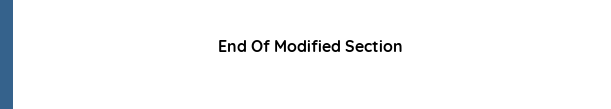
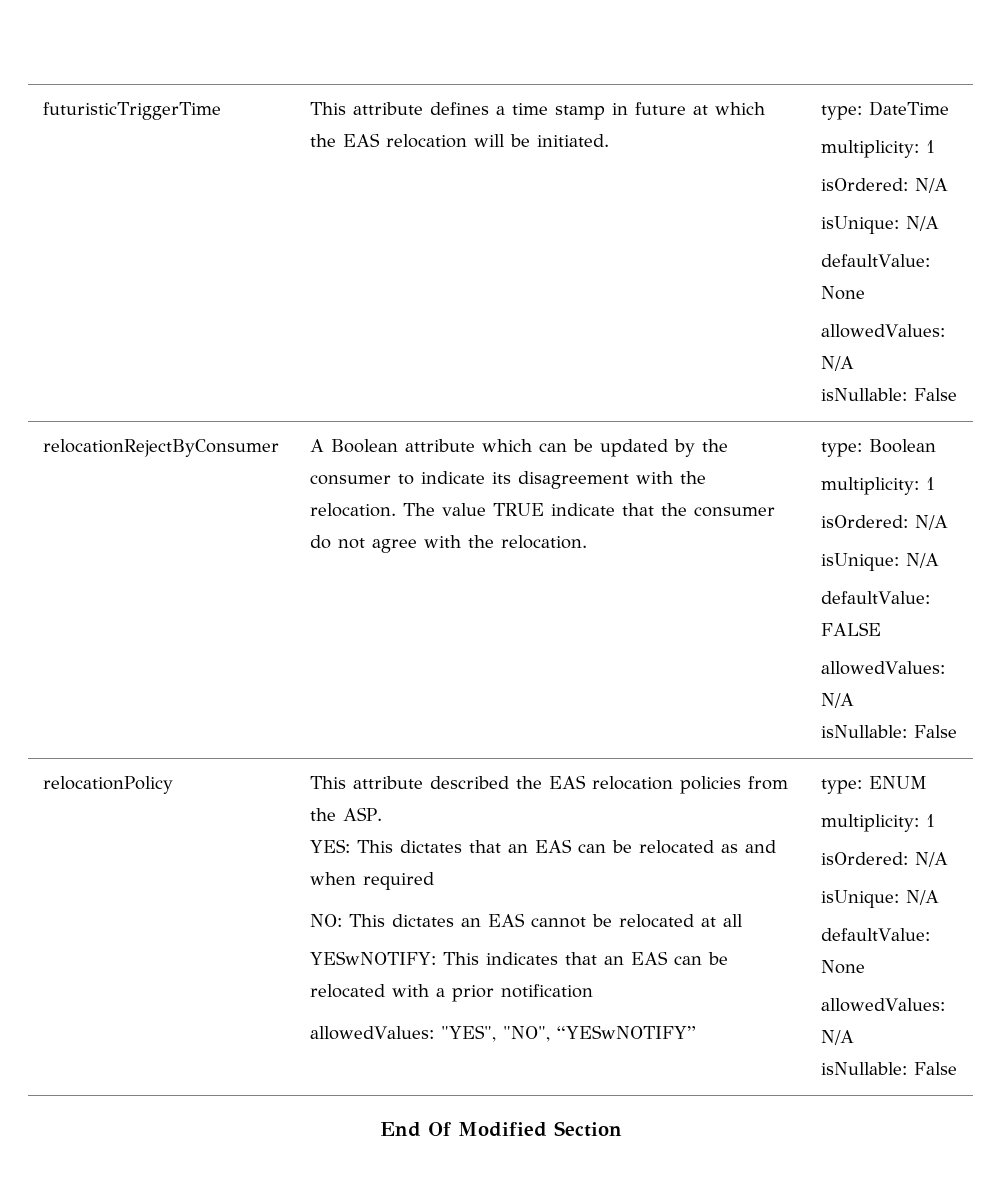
+ futuristicTriggerTime | This attribute defines a time stamp in future at which the EAS relocation will be initiated. | type: DateTime
+ multiplicity: 1
+ isOrdered: N/A
+ isUnique: N/A
+ defaultValue: None
+ allowedValues: N/A
+ isNullable: False
+ relocationRejectByConsumer | A Boolean attribute which can be updated by the consumer to indicate its disagreement with the relocation. The value TRUE indicate that the consumer do not agree with the relocation. | type: Boolean
+ multiplicity: 1
+ isOrdered: N/A
+ isUnique: N/A
+ defaultValue: FALSE
+ allowedValues: N/A
+ isNullable: False
+ relocationPolicy | This attribute described the EAS relocation policies from the ASP.
+ YES: This dictates that an EAS can be relocated as and when required
+ NO: This dictates an EAS cannot be relocated at all
+ YESwNOTIFY: This indicates that an EAS can be relocated with a prior notification
+ allowedValues: "YES", "NO", “YESwNOTIFY” | type: ENUM
+ multiplicity: 1
+ isOrdered: N/A
+ isUnique: N/A
+ defaultValue: None
+ allowedValues: N/A
+ isNullable: False

